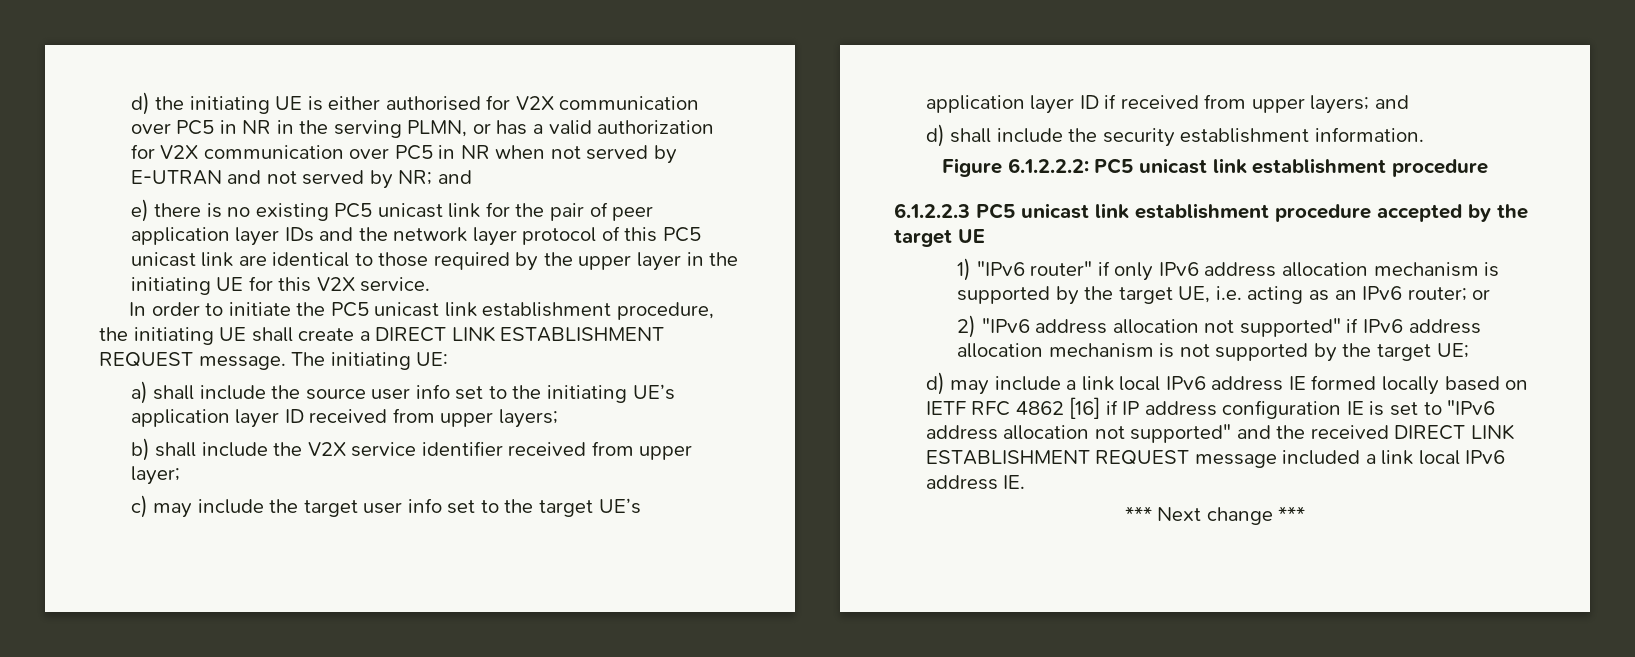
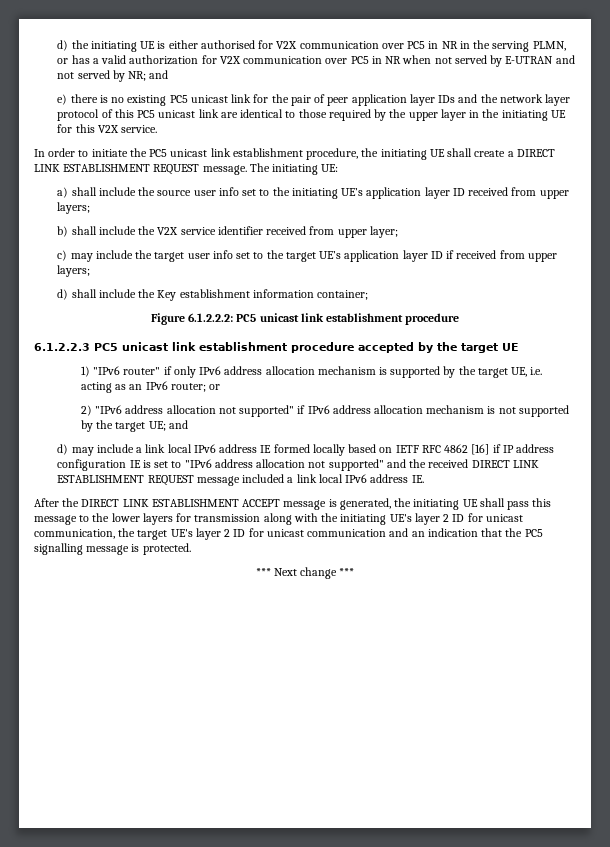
- c) may include the target user info set to the target UE’s application layer ID if received from upper layers; and
+ c) may include the target user info set to the target UE’s application layer ID if received from upper layers;
- d) shall include the security establishment information.
+ d) shall include the Key establishment information container;
- 2) "IPv6 address allocation not supported" if IPv6 address allocation mechanism is not supported by the target UE;
+ 2) "IPv6 address allocation not supported" if IPv6 address allocation mechanism is not supported by the target UE; and
+ After the DIRECT LINK ESTABLISHMENT ACCEPT message is generated, the initiating UE shall pass this message to the lower layers for transmission along with the initiating UE's layer 2 ID for unicast communication, the target UE's layer 2 ID for unicast communication and an indication that the PC5 signalling message is protected.

